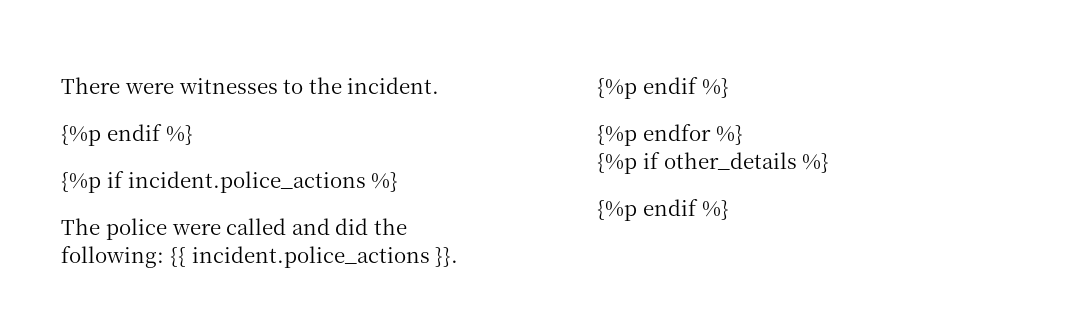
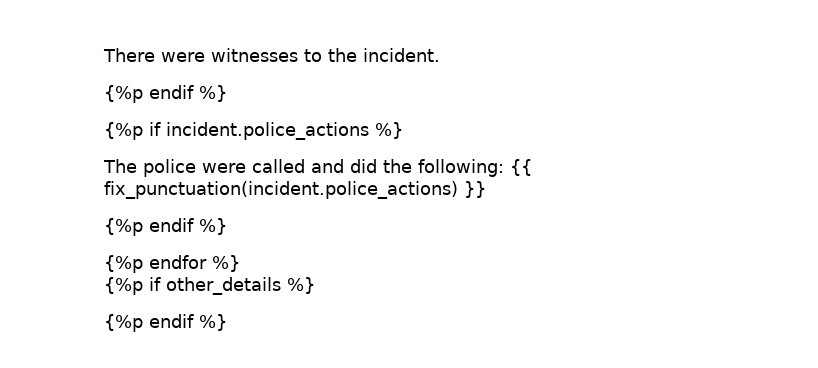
- The police were called and did the following: {{ incident.police_actions }}.
+ The police were called and did the following: {{ fix_punctuation(incident.police_actions) }}

